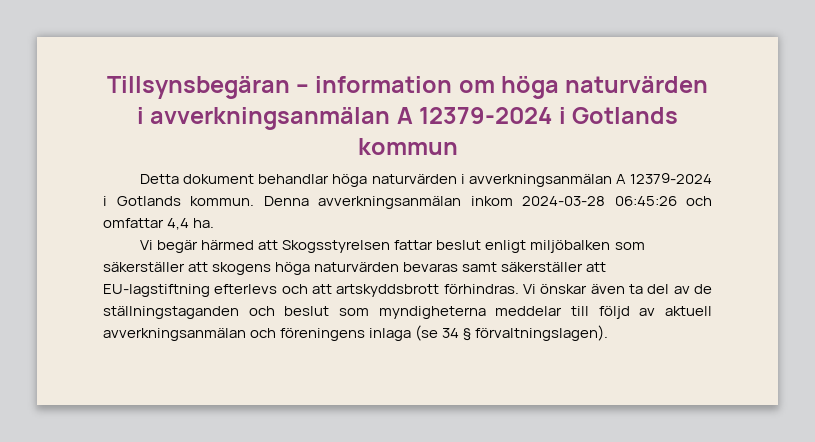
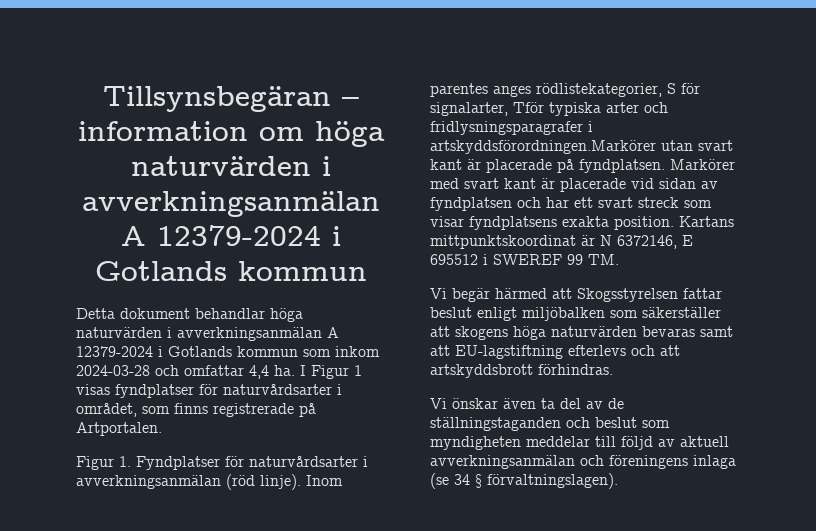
- Detta dokument behandlar höga naturvärden i avverkningsanmälan A 12379-2024 i Gotlands kommun. Denna avverkningsanmälan inkom 2024-03-28 06:45:26 och omfattar 4,4 ha.
+ Detta dokument behandlar höga naturvärden i avverkningsanmälan A 12379-2024 i Gotlands kommun som inkom 2024-03-28 och omfattar 4,4 ha. I Figur 1 visas fyndplatser för naturvårdsarter i området, som finns registrerade på Artportalen.
+ Figur 1. Fyndplatser för naturvårdsarter i avverkningsanmälan (röd linje). Inom parentes anges rödlistekategorier, S för signalarter, Tför typiska arter och fridlysningsparagrafer i artskyddsförordningen.Markörer utan svart kant är placerade på fyndplatsen. Markörer med svart kant är placerade vid sidan av fyndplatsen och har ett svart streck som visar fyndplatsens exakta position. Kartans mittpunktskoordinat är N 6372146, E 695512 i SWEREF 99 TM.
- Vi begär härmed att Skogsstyrelsen fattar beslut enligt miljöbalken som säkerställer att skogens höga naturvärden bevaras samt säkerställer att EU-lagstiftning efterlevs och att artskyddsbrott förhindras. Vi önskar även ta del av de ställningstaganden och beslut som myndigheterna meddelar till följd av aktuell avverkningsanmälan och föreningens inlaga (se 34 § förvaltningslagen).
+ Vi begär härmed att Skogsstyrelsen fattar beslut enligt miljöbalken som säkerställer att skogens höga naturvärden bevaras samt att EU-lagstiftning efterlevs och att artskyddsbrott förhindras.
+ Vi önskar även ta del av de ställningstaganden och beslut som myndigheten meddelar till följd av aktuell avverkningsanmälan och föreningens inlaga (se 34 § förvaltningslagen).

